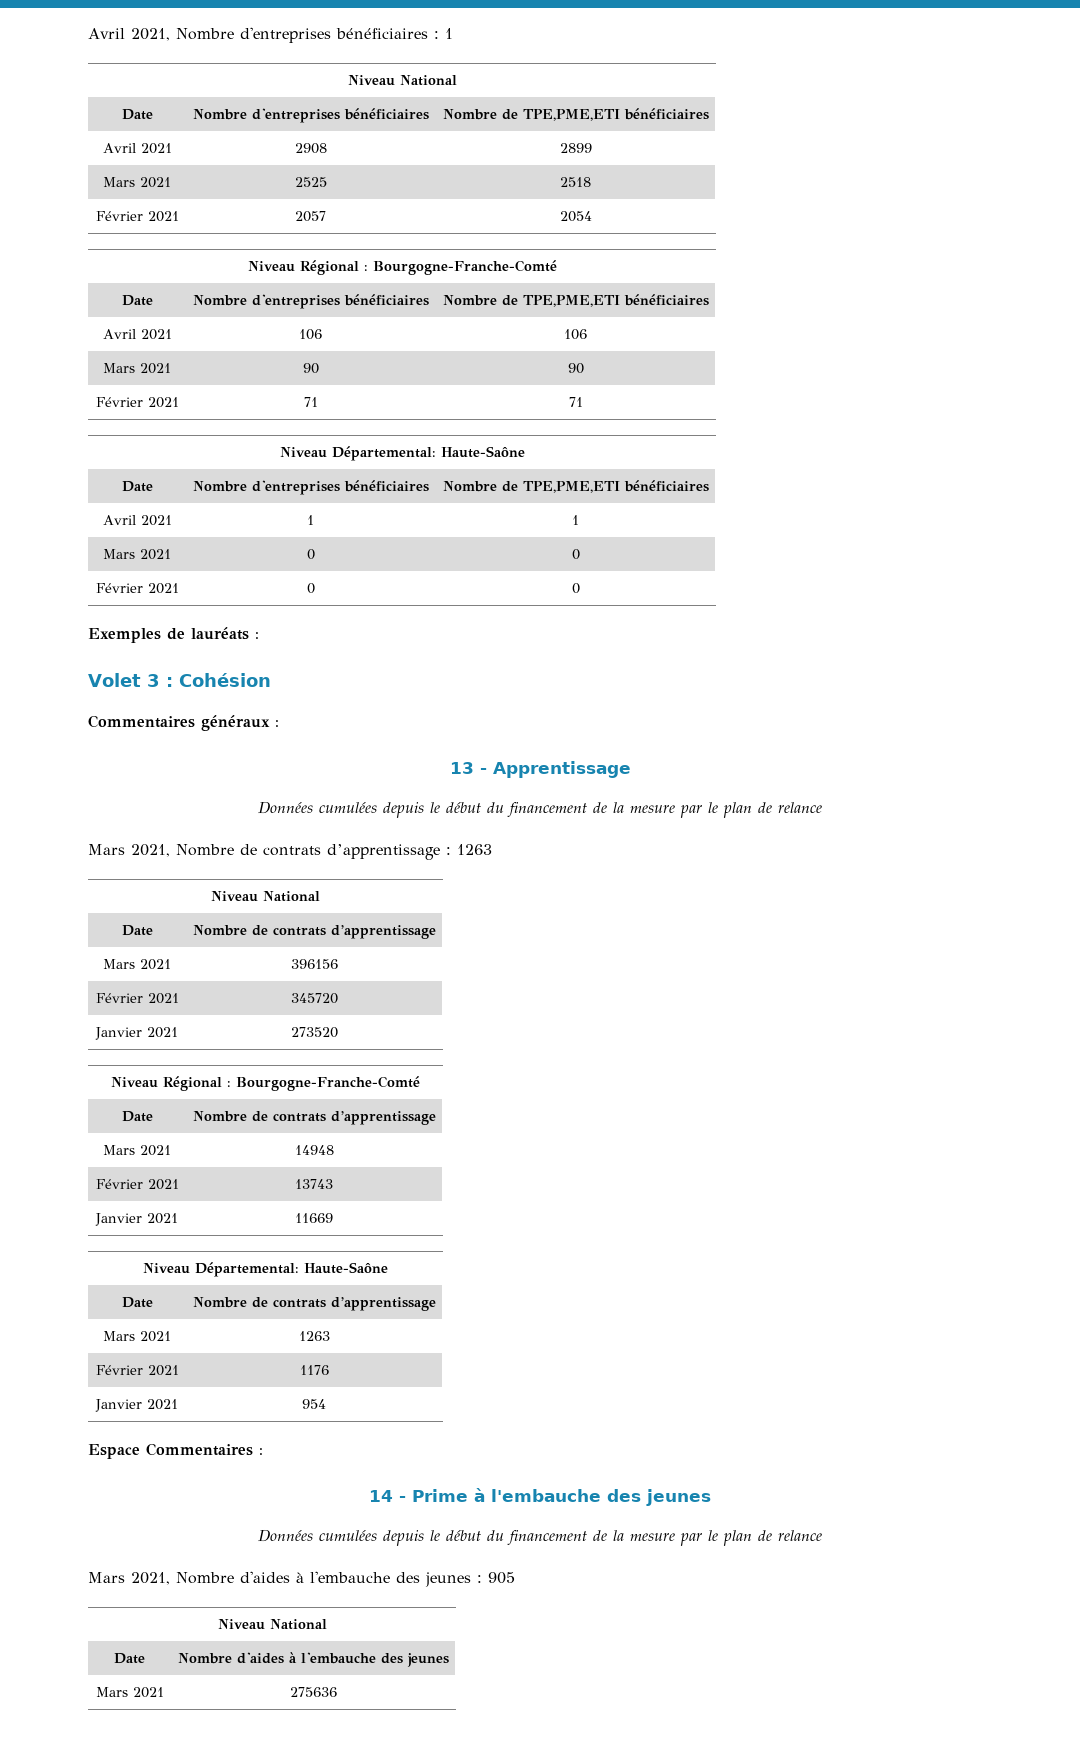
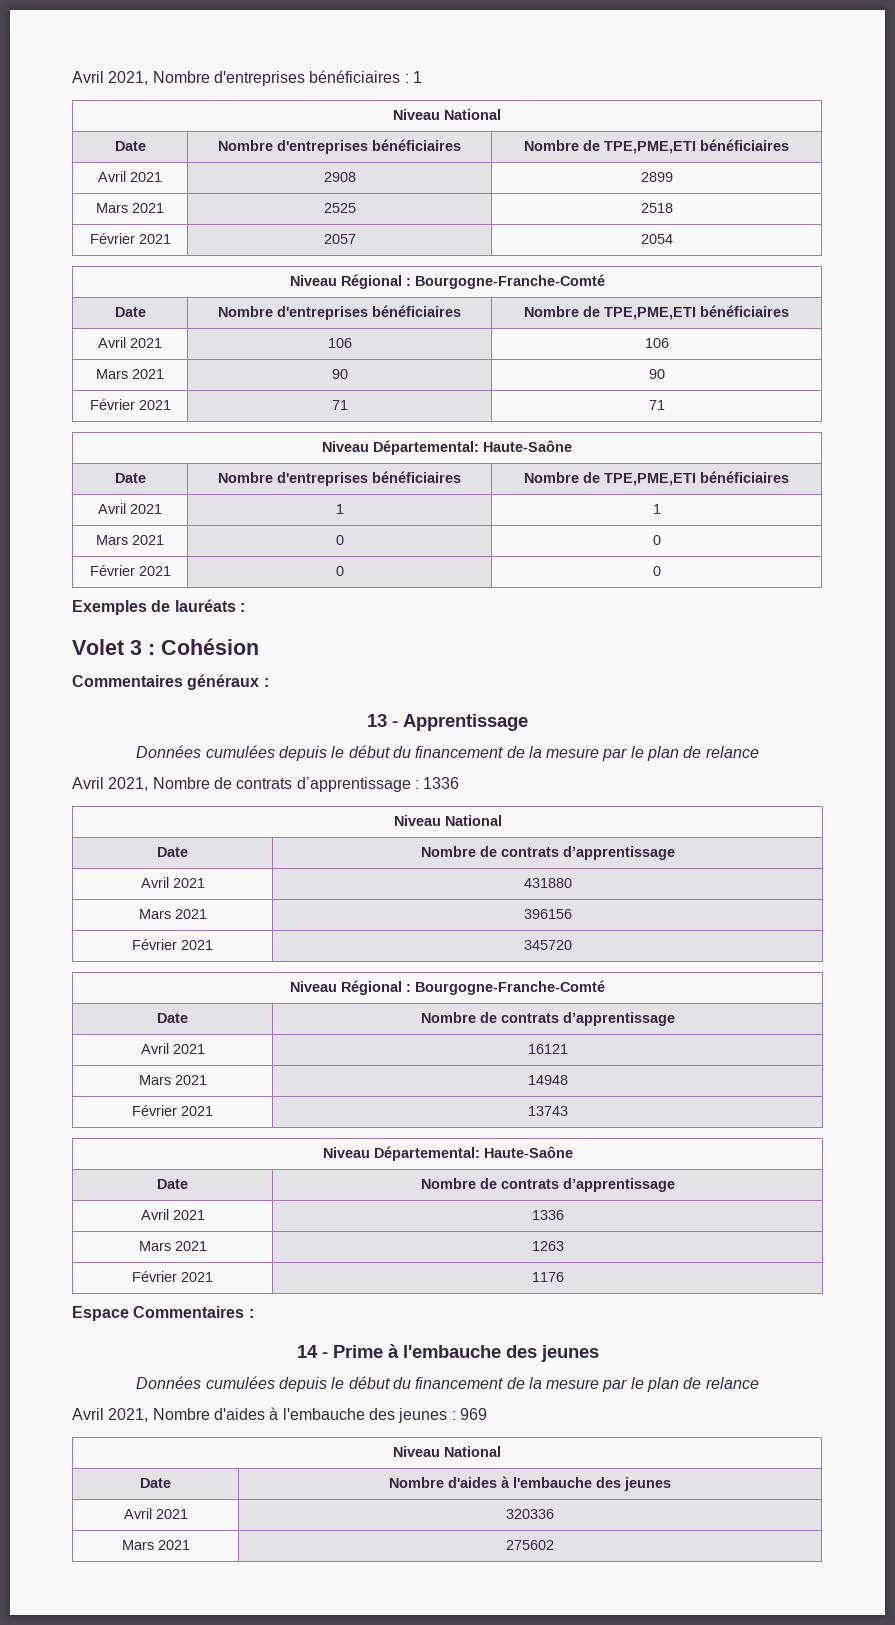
- Mars 2021, Nombre de contrats d’apprentissage : 1263
+ Avril 2021, Nombre de contrats d’apprentissage : 1336
+ Avril 2021 | 431880
- Janvier 2021 | 273520
+ Avril 2021 | 16121
- Janvier 2021 | 11669
+ Avril 2021 | 1336
- Janvier 2021 | 954
- Mars 2021, Nombre d'aides à l'embauche des jeunes : 905
+ Avril 2021, Nombre d'aides à l'embauche des jeunes : 969
- Mars 2021 | 275636
+ Avril 2021 | 320336
+ Mars 2021 | 275602

